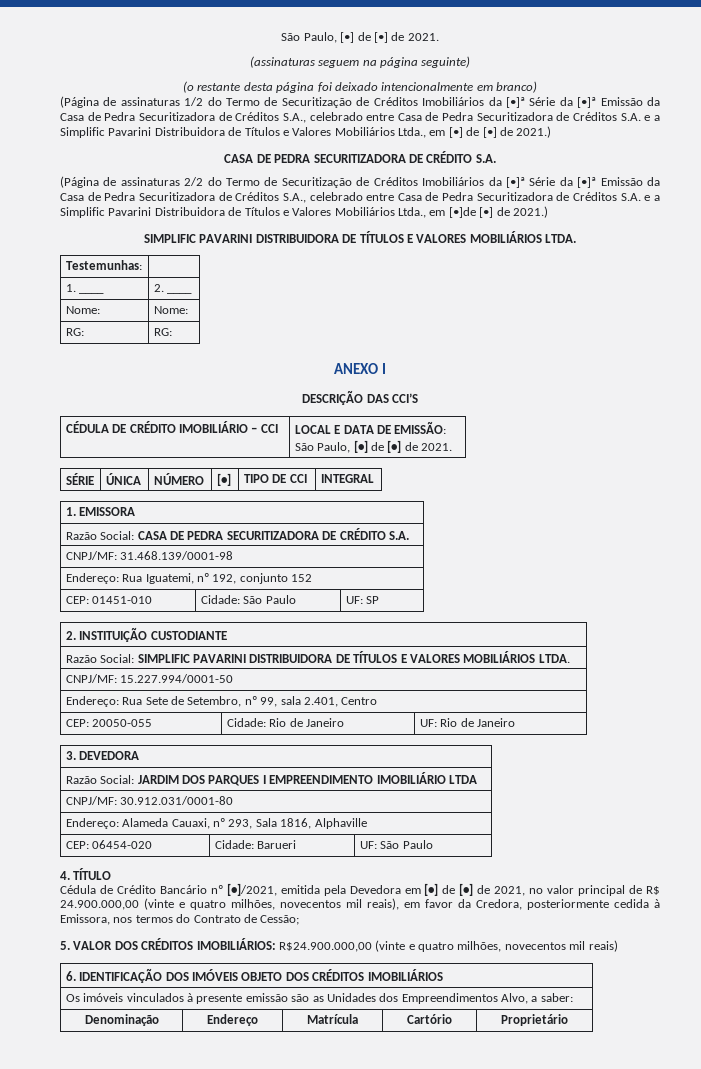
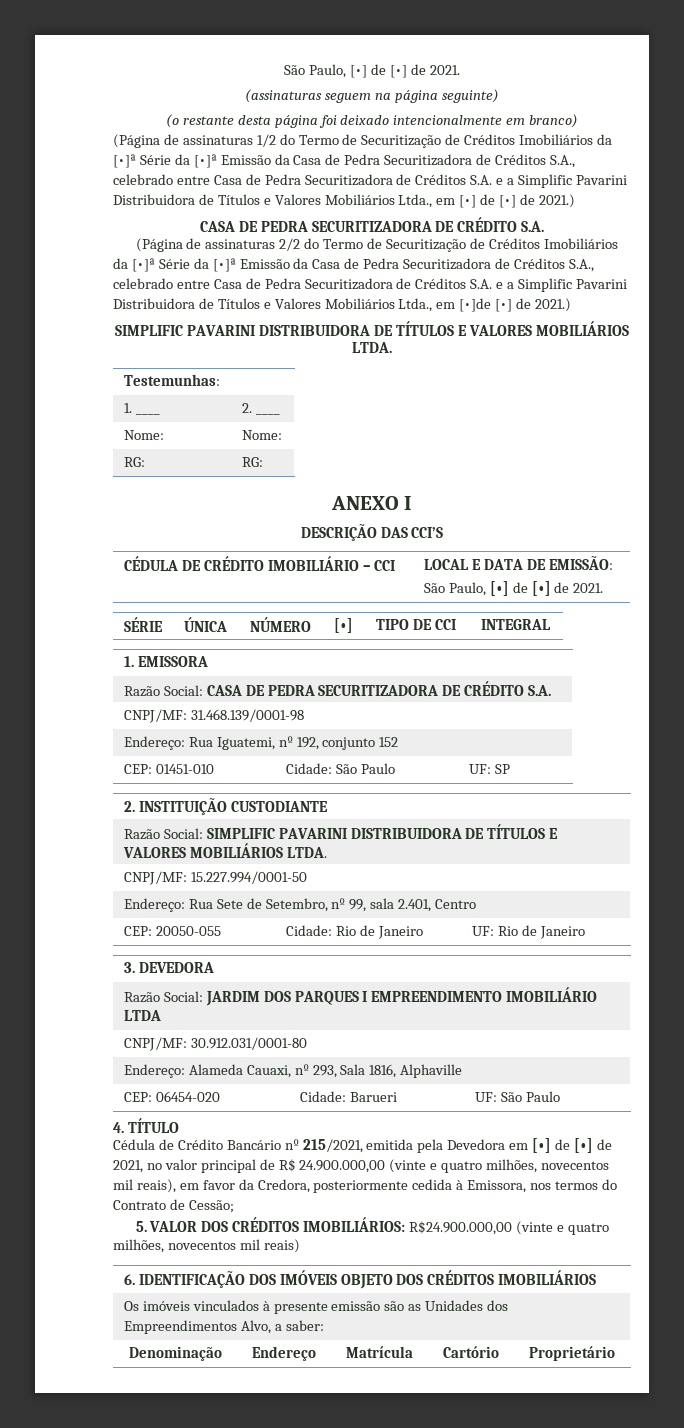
- Cédula de Crédito Bancário nº [•]/2021, emitida pela Devedora em [•] de [•] de 2021, no valor principal de R$ 24.900.000,00 (vinte e quatro milhões, novecentos mil reais), em favor da Credora, posteriormente cedida à Emissora, nos termos do Contrato de Cessão;
+ Cédula de Crédito Bancário nº 215/2021, emitida pela Devedora em [•] de [•] de 2021, no valor principal de R$ 24.900.000,00 (vinte e quatro milhões, novecentos mil reais), em favor da Credora, posteriormente cedida à Emissora, nos termos do Contrato de Cessão;

